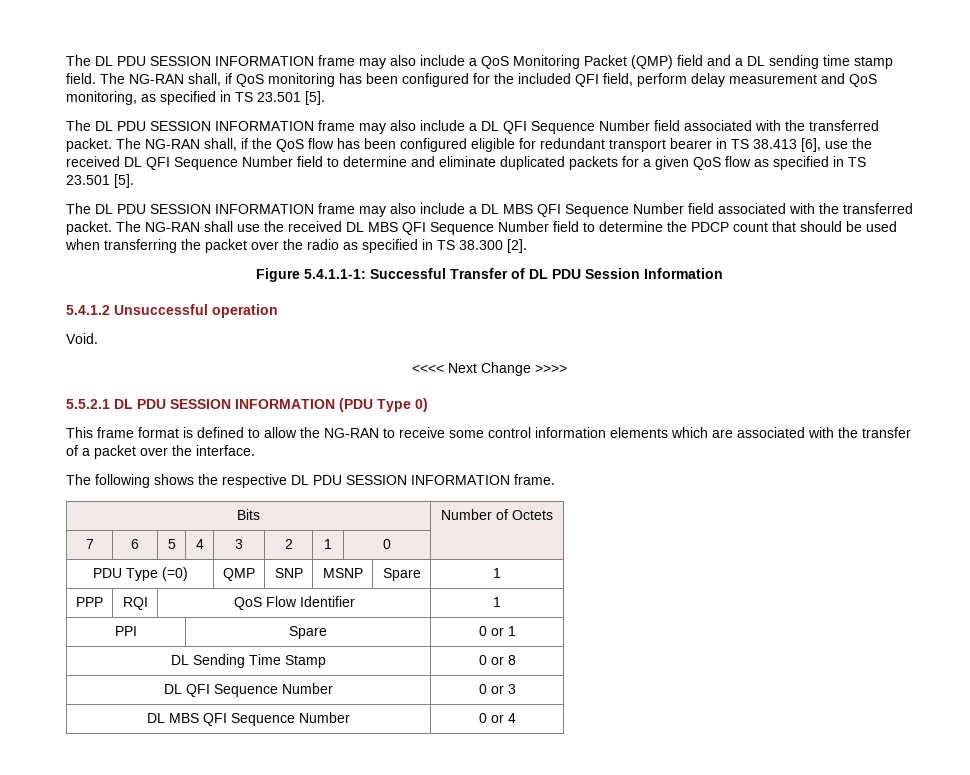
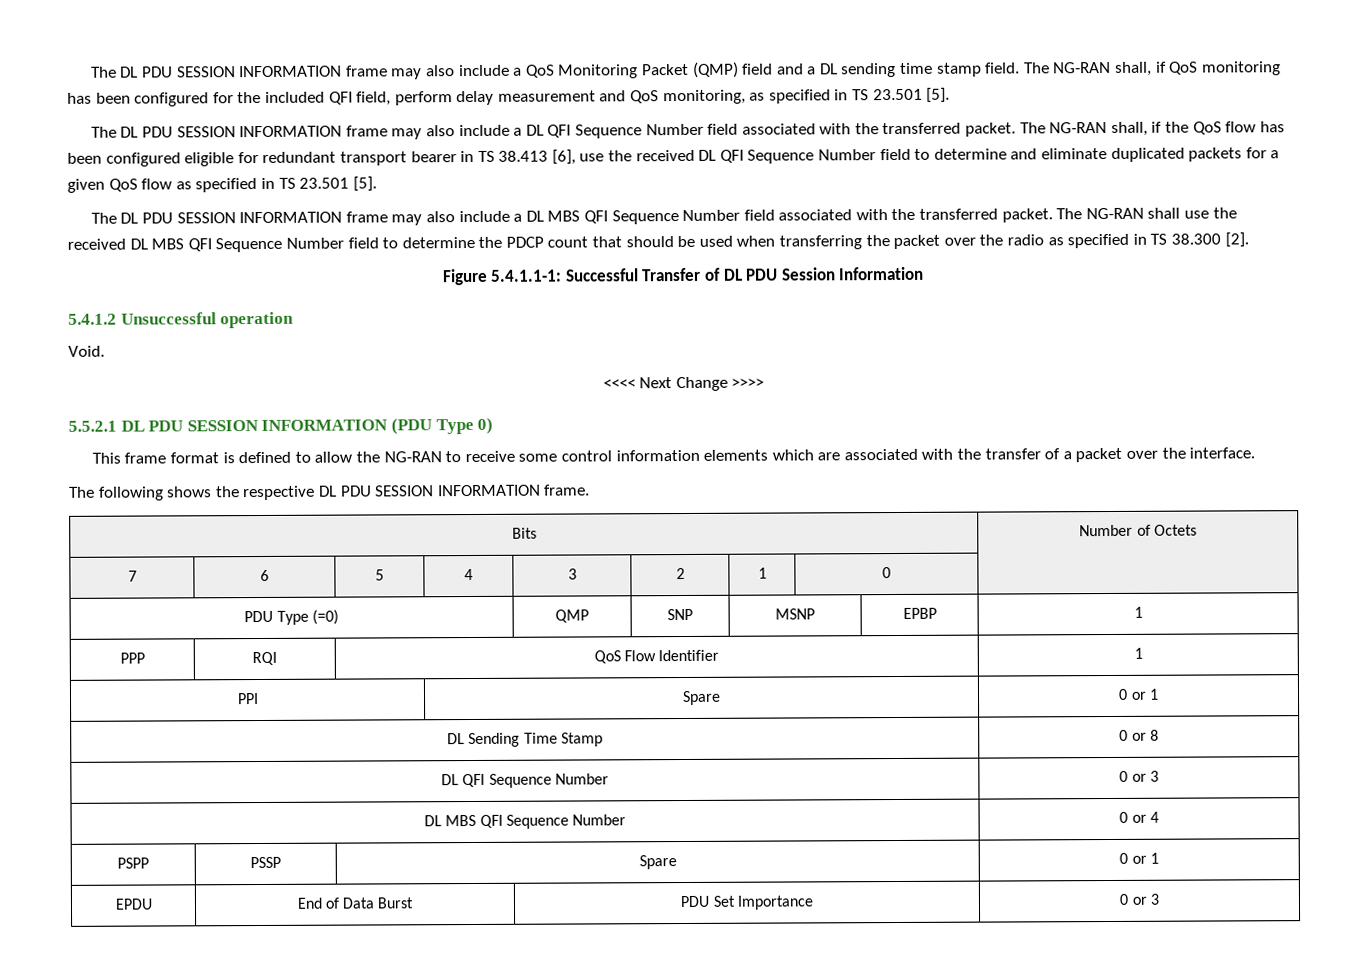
- PDU Type (=0) | QMP | SNP | MSNP | Spare | 1
+ PDU Type (=0) | QMP | SNP | MSNP | EPBP | 1
+ PSPP | PSSP | Spare | 0 or 1
+ EPDU | End of Data Burst | PDU Set Importance | 0 or 3

